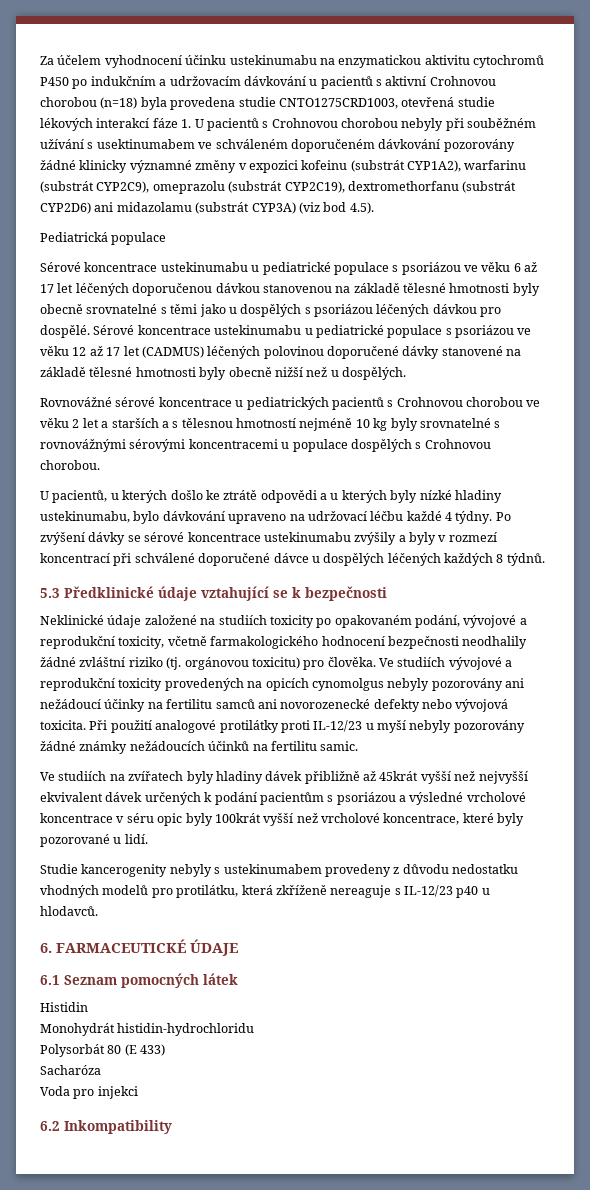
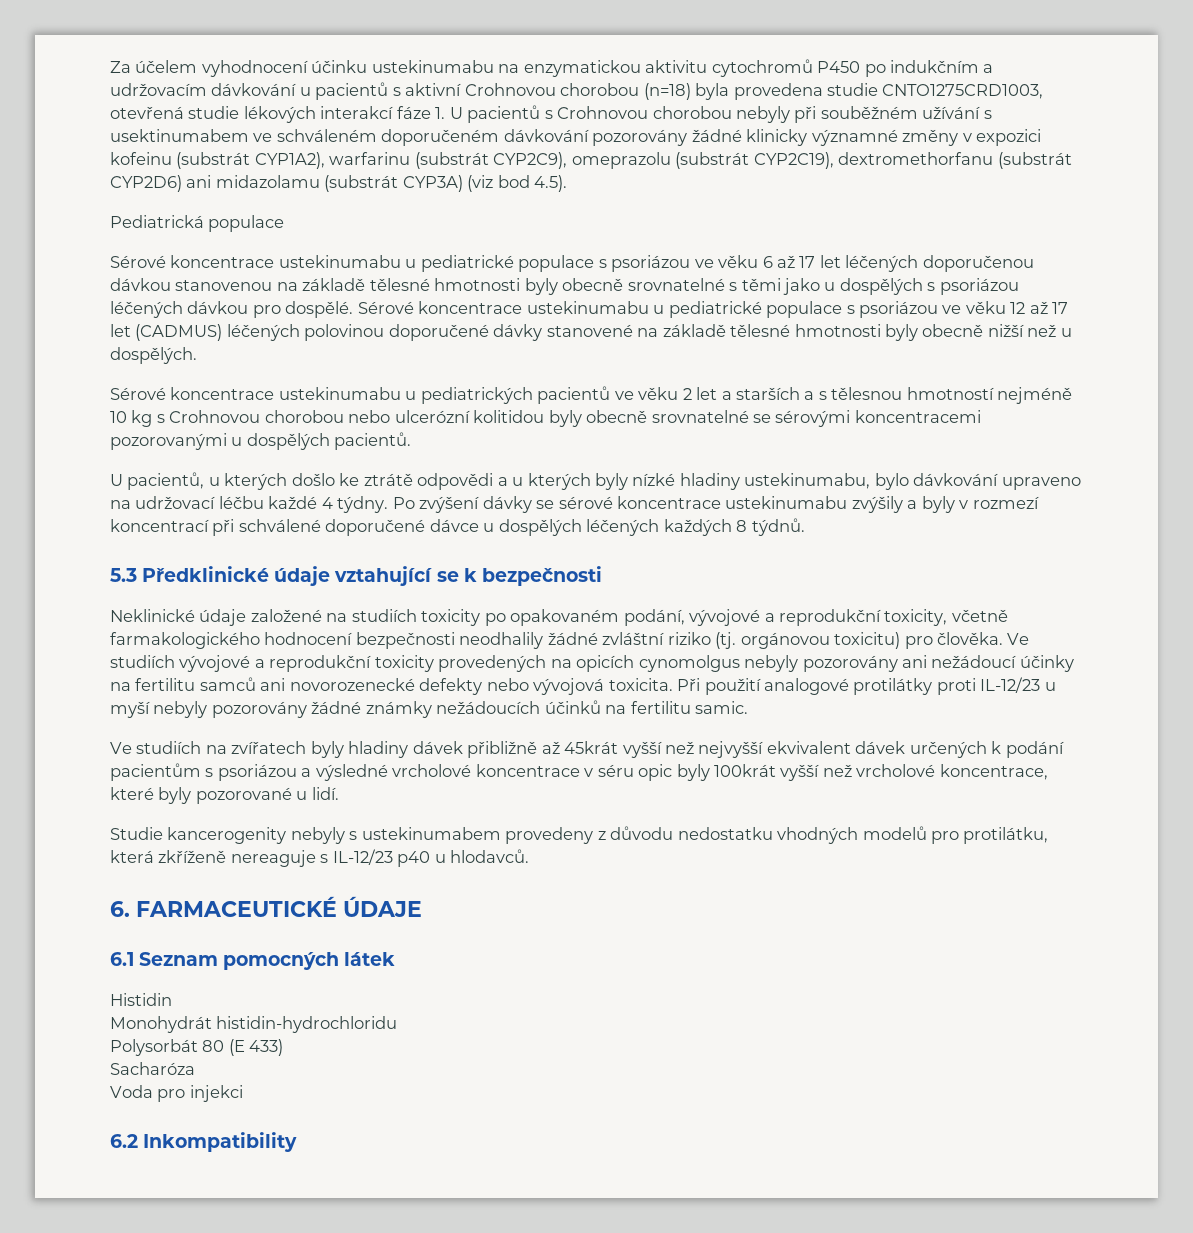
- Rovnovážné sérové koncentrace u pediatrických pacientů s Crohnovou chorobou ve věku 2 let a starších a s tělesnou hmotností nejméně 10 kg byly srovnatelné s rovnovážnými sérovými koncentracemi u populace dospělých s Crohnovou chorobou.
+ Sérové koncentrace ustekinumabu u pediatrických pacientů ve věku 2 let a starších a s tělesnou hmotností nejméně 10 kg s Crohnovou chorobou nebo ulcerózní kolitidou byly obecně srovnatelné se sérovými koncentracemi pozorovanými u dospělých pacientů.

